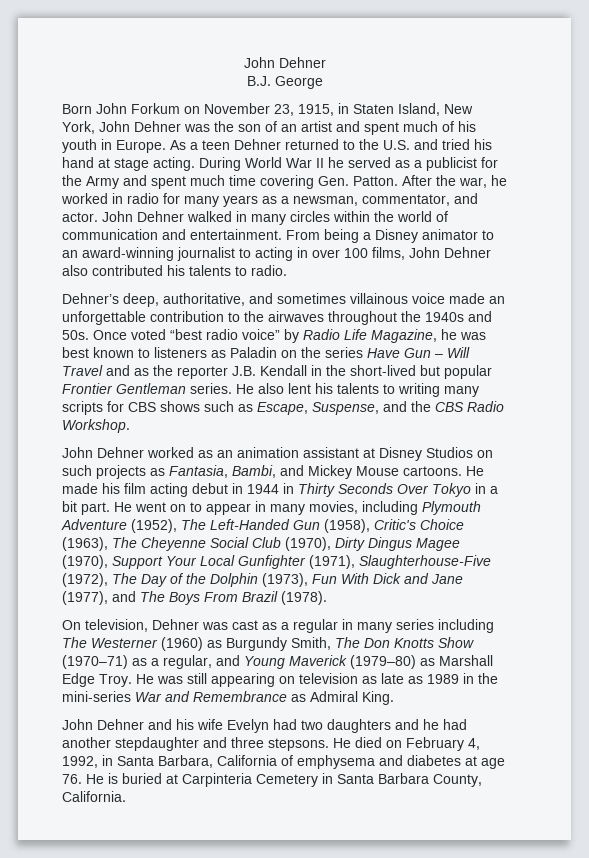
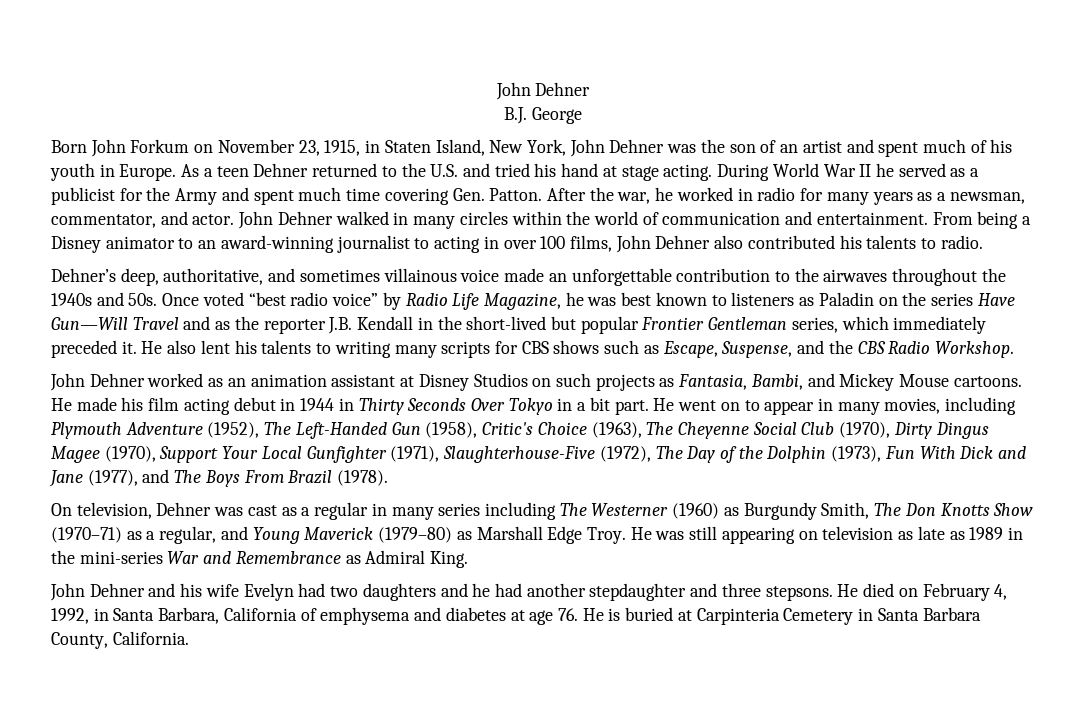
- Once voted “best radio voice” by Radio Life Magazine, he was best known to listeners as Paladin on the series Have Gun – Will Travel and as the reporter J.B. Kendall in the short-lived but popular Frontier Gentleman series.
+ Once voted “best radio voice” by Radio Life Magazine, he was best known to listeners as Paladin on the series Have Gun—Will Travel and as the reporter J.B. Kendall in the short-lived but popular Frontier Gentleman series, which immediately preceded it.

